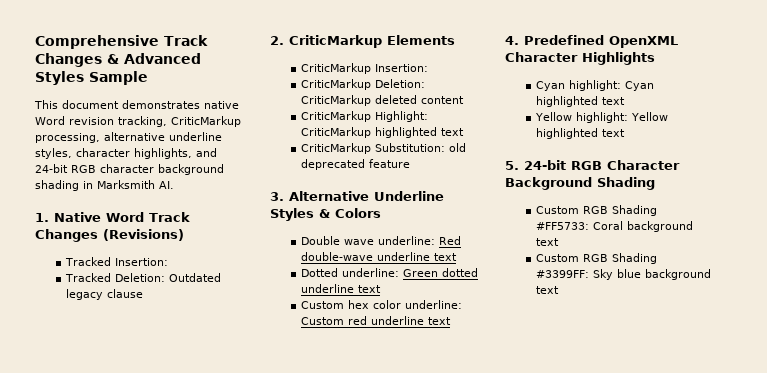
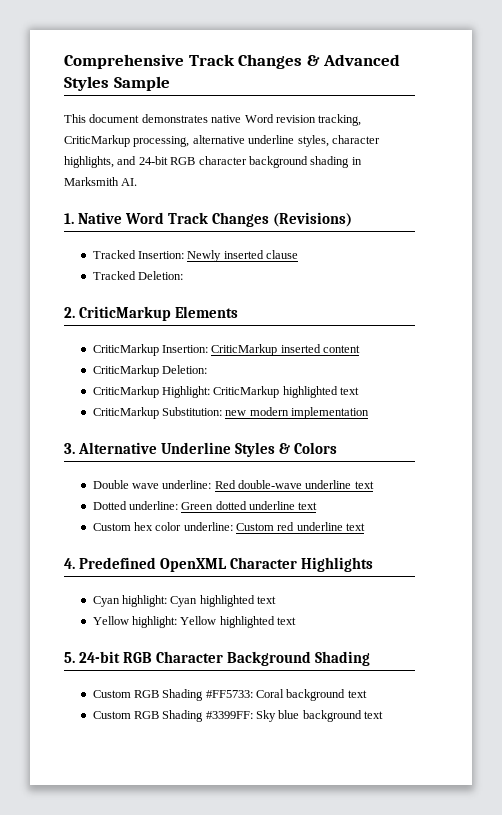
- Tracked Insertion:
+ Tracked Insertion: Newly inserted clause
- Tracked Deletion: Outdated legacy clause
+ Tracked Deletion:
- CriticMarkup Insertion:
+ CriticMarkup Insertion: CriticMarkup inserted content
- CriticMarkup Deletion: CriticMarkup deleted content
+ CriticMarkup Deletion:
- CriticMarkup Substitution: old deprecated feature
+ CriticMarkup Substitution: new modern implementation

